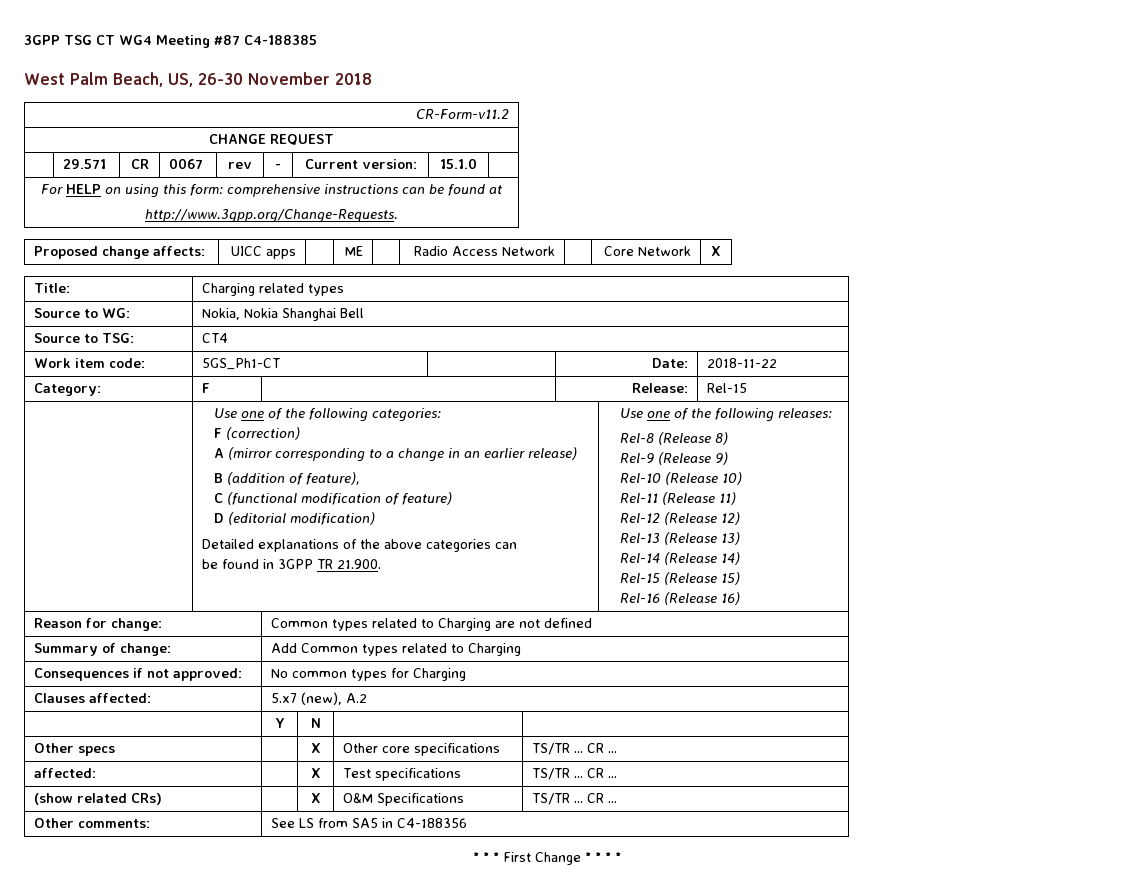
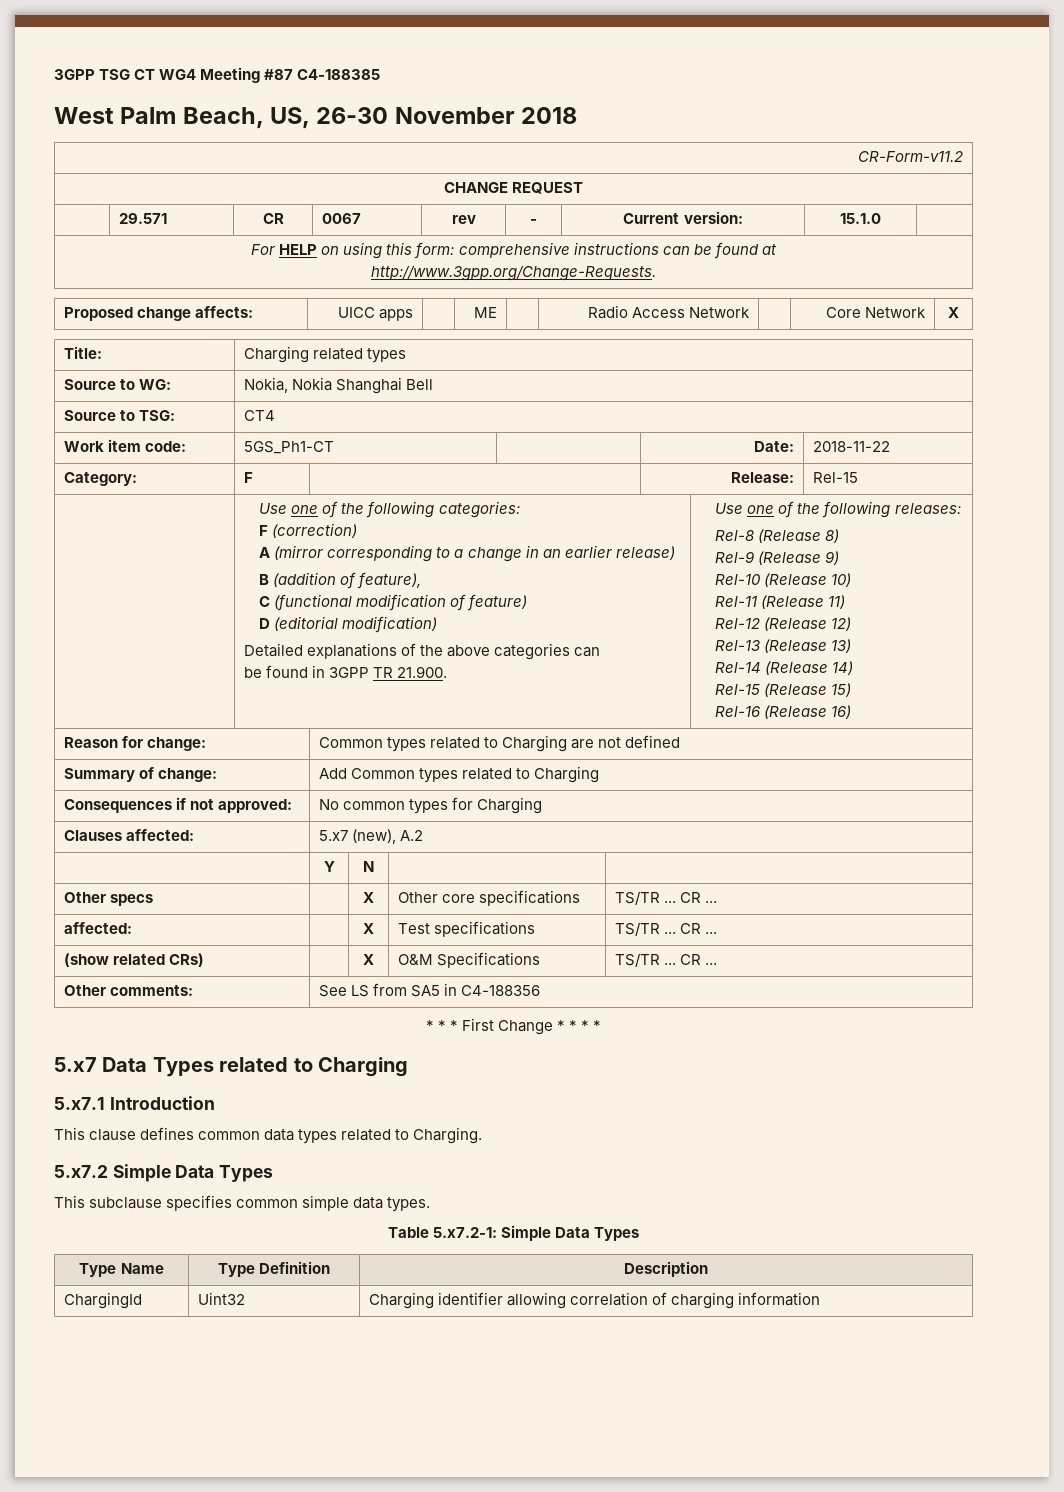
+ 5.x7 Data Types related to Charging
+ 5.x7.1 Introduction
+ This clause defines common data types related to Charging.
+ 5.x7.2 Simple Data Types
+ This subclause specifies common simple data types.
+ Table 5.x7.2-1: Simple Data Types
+ Type Name | Type Definition | Description
+ ChargingId | Uint32 | Charging identifier allowing correlation of charging information

